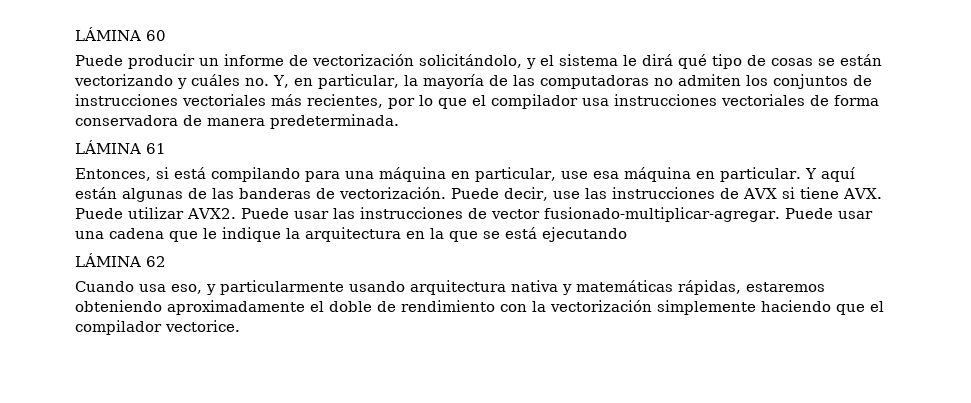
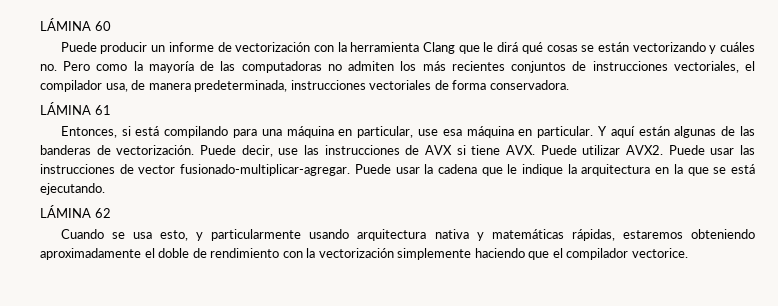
- Puede producir un informe de vectorización solicitándolo, y el sistema le dirá qué tipo de cosas se están vectorizando y cuáles no. Y, en particular, la mayoría de las computadoras no admiten los conjuntos de instrucciones vectoriales más recientes, por lo que el compilador usa instrucciones vectoriales de forma conservadora de manera predeterminada.
+ Puede producir un informe de vectorización con la herramienta Clang que le dirá qué cosas se están vectorizando y cuáles no. Pero como la mayoría de las computadoras no admiten los más recientes conjuntos de instrucciones vectoriales, el compilador usa, de manera predeterminada, instrucciones vectoriales de forma conservadora.
- Puede usar una cadena que le indique la arquitectura en la que se está ejecutando
+ Puede usar la cadena que le indique la arquitectura en la que se está ejecutando.
- Cuando usa eso, y particularmente usando arquitectura nativa y matemáticas rápidas, estaremos obteniendo aproximadamente el doble de rendimiento con la vectorización simplemente haciendo que el compilador vectorice.
+ Cuando se usa esto, y particularmente usando arquitectura nativa y matemáticas rápidas, estaremos obteniendo aproximadamente el doble de rendimiento con la vectorización simplemente haciendo que el compilador vectorice.

